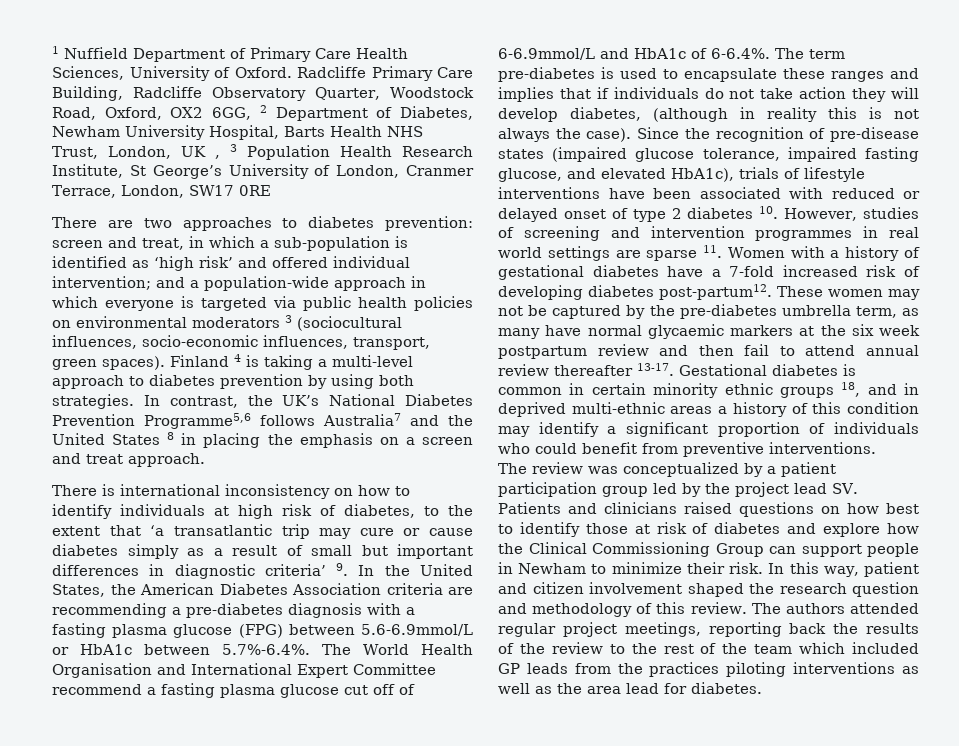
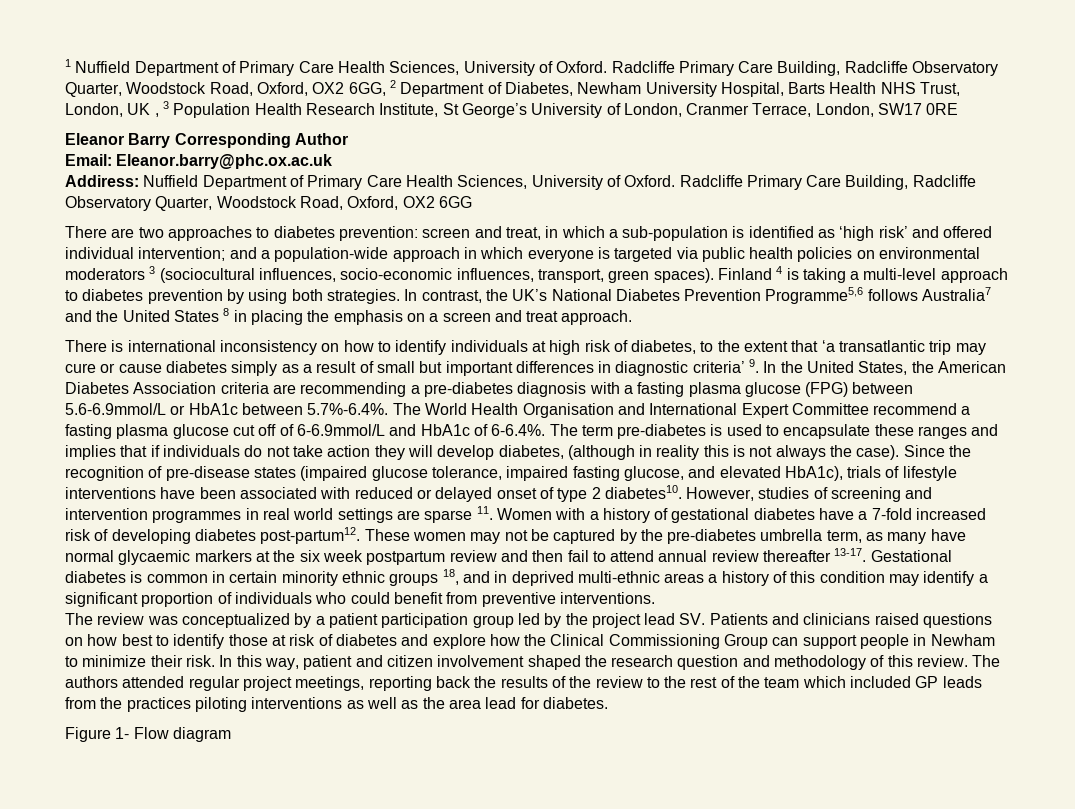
+ Eleanor Barry Corresponding Author
+ Email: Eleanor.barry@phc.ox.ac.uk
+ Addiress: Nuffield Department of Primary Care Health Sciences, University of Oxford. Radcliffe Primary Care Building, Radcliffe Observatory Quarter, Woodstock Road, Oxford, OX2 6GG
- Since the recognition of pre-disease states (impaired glucose tolerance, impaired fasting glucose, and elevated HbA1c), trials of lifestyle interventions have been associated with reduced or delayed onset of type 2 diabetes 10. However, studies of screening and intervention programmes in real world settings are sparse 11. Women with a history of gestational diabetes have a 7-fold increased risk of developing diabetes post-partum12.
+ Since the recognition of pre-disease states (impaired glucose tolerance, impaired fasting glucose, and elevated HbA1c), trials of lifestyle interventions have been associated with reduced or delayed onset of type 2 diabetes10. However, studies of screening and intervention programmes in real world settings are sparse 11. Women with a history of gestational diabetes have a 7-fold increased risk of developing diabetes post-partum12.
+ Figure 1- Flow diagram

